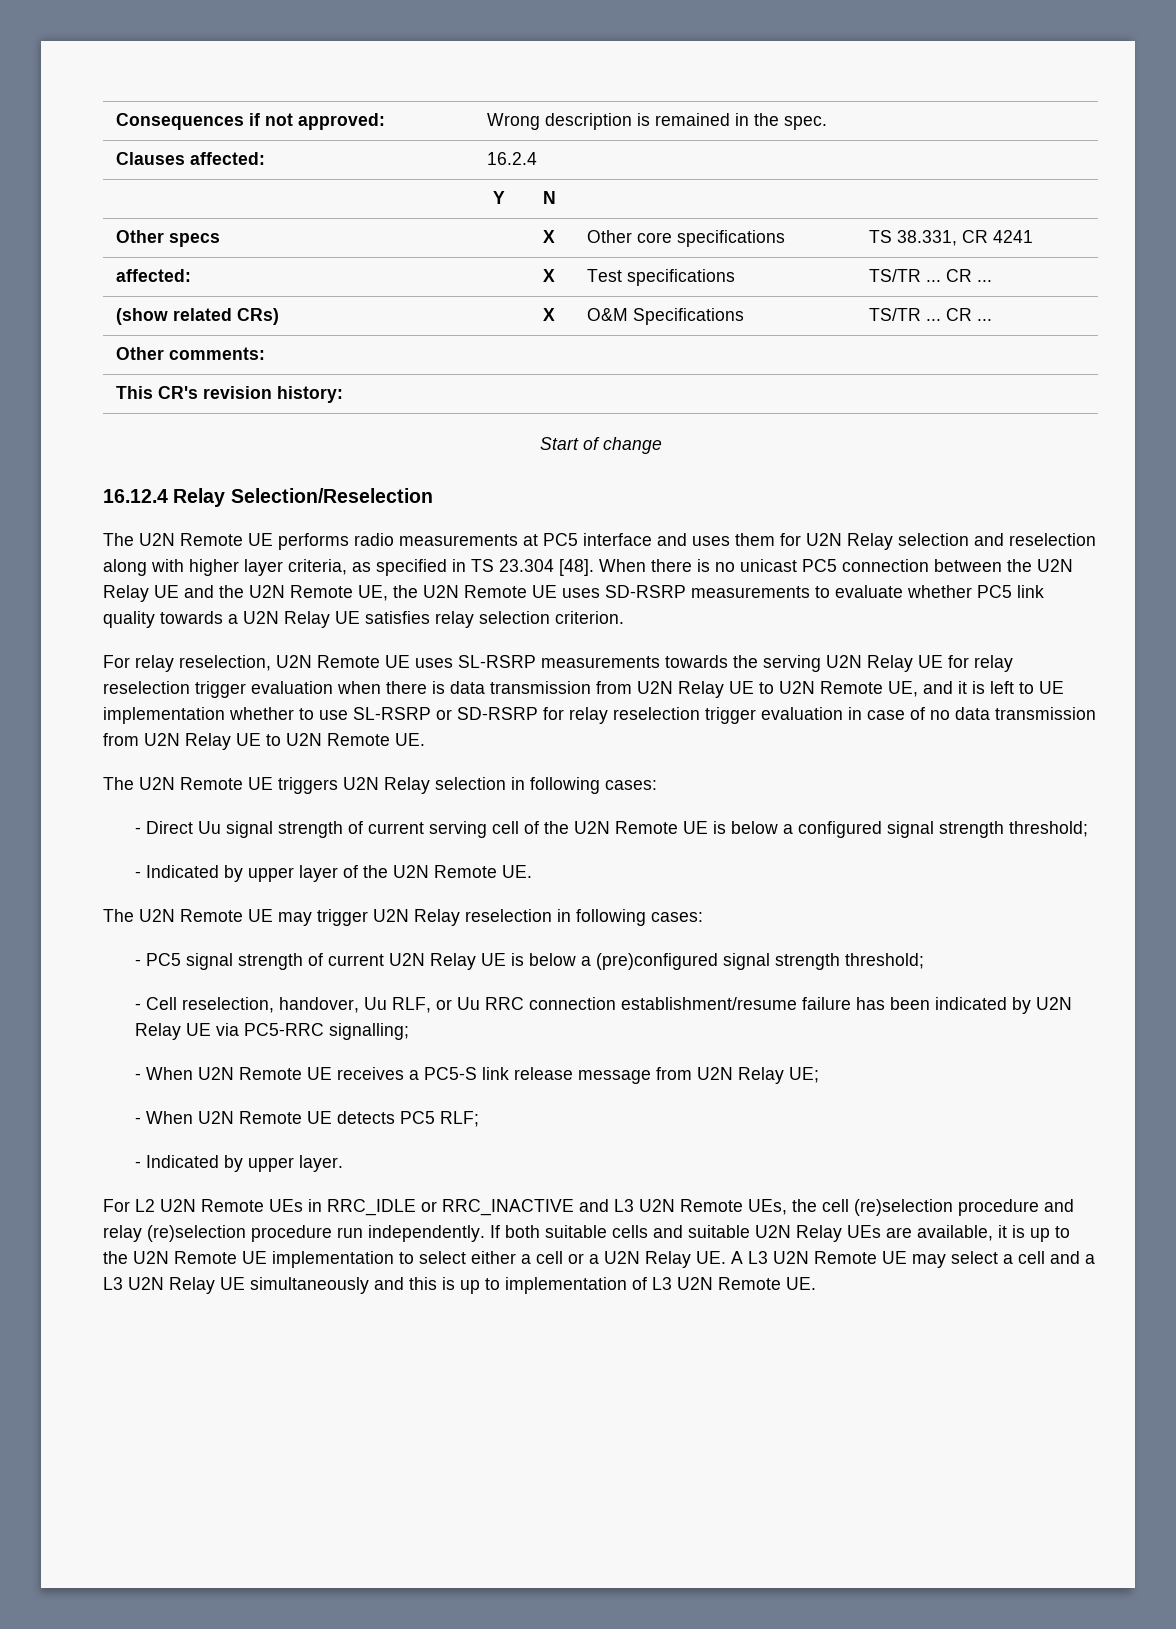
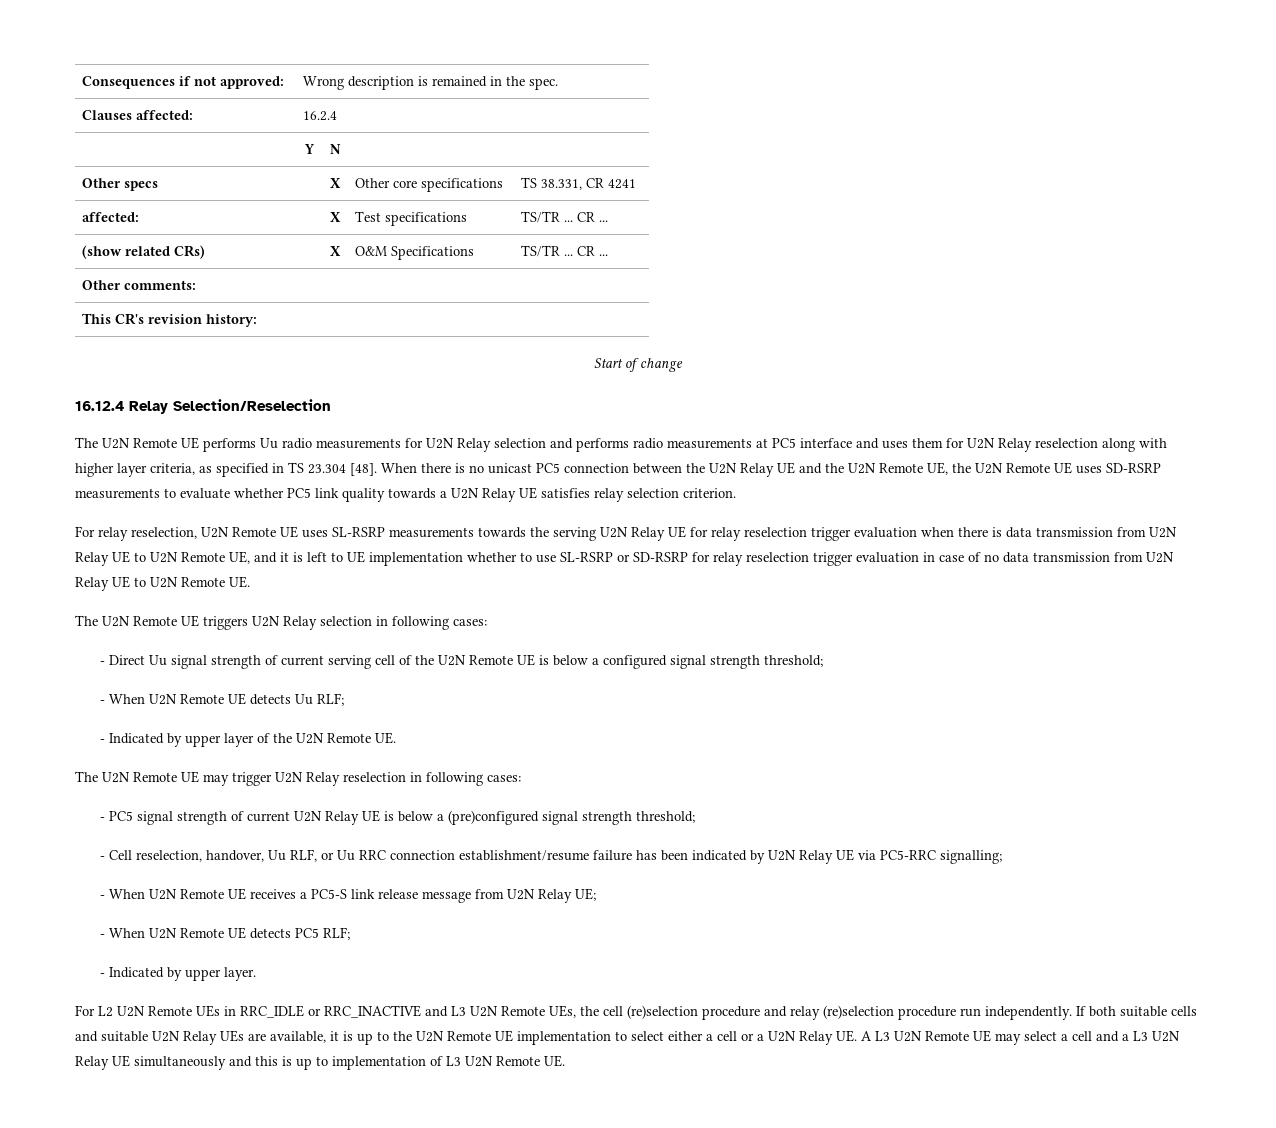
- The U2N Remote UE performs radio measurements at PC5 interface and uses them for U2N Relay selection and reselection along with higher layer criteria, as specified in TS 23.304 [48].
+ The U2N Remote UE performs Uu radio measurements for U2N Relay selection and performs radio measurements at PC5 interface and uses them for U2N Relay reselection along with higher layer criteria, as specified in TS 23.304 [48].
+ - When U2N Remote UE detects Uu RLF;

